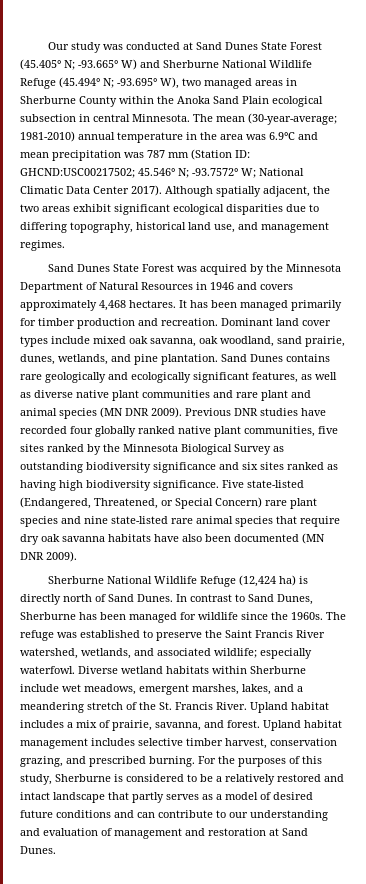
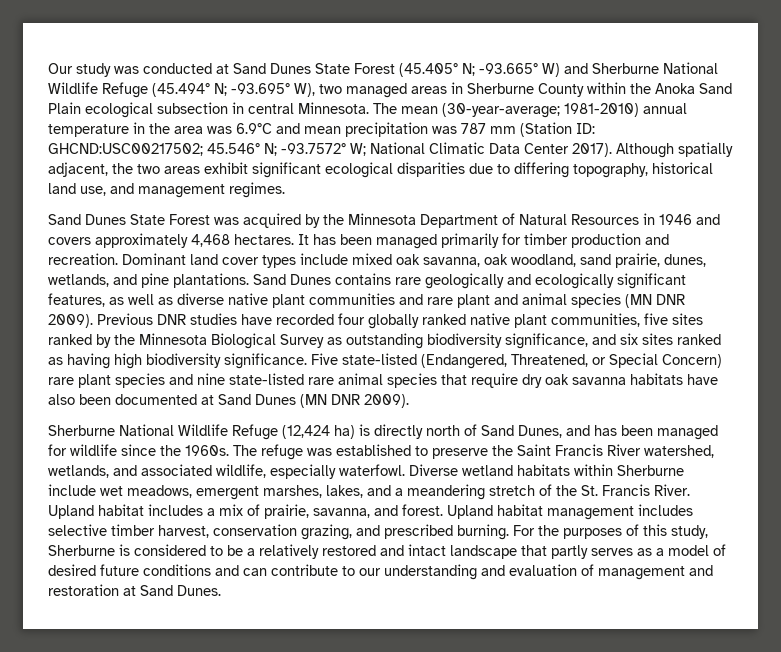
- Dominant land cover types include mixed oak savanna, oak woodland, sand prairie, dunes, wetlands, and pine plantation.
+ Dominant land cover types include mixed oak savanna, oak woodland, sand prairie, dunes, wetlands, and pine plantations.
- Previous DNR studies have recorded four globally ranked native plant communities, five sites ranked by the Minnesota Biological Survey as outstanding biodiversity significance and six sites ranked as having high biodiversity significance.
+ Previous DNR studies have recorded four globally ranked native plant communities, five sites ranked by the Minnesota Biological Survey as outstanding biodiversity significance, and six sites ranked as having high biodiversity significance.
- Five state-listed (Endangered, Threatened, or Special Concern) rare plant species and nine state-listed rare animal species that require dry oak savanna habitats have also been documented (MN DNR 2009).
+ Five state-listed (Endangered, Threatened, or Special Concern) rare plant species and nine state-listed rare animal species that require dry oak savanna habitats have also been documented at Sand Dunes (MN DNR 2009).
- Sherburne National Wildlife Refuge (12,424 ha) is directly north of Sand Dunes. In contrast to Sand Dunes, Sherburne has been managed for wildlife since the 1960s.
+ Sherburne National Wildlife Refuge (12,424 ha) is directly north of Sand Dunes, and has been managed for wildlife since the 1960s.
- The refuge was established to preserve the Saint Francis River watershed, wetlands, and associated wildlife; especially waterfowl.
+ The refuge was established to preserve the Saint Francis River watershed, wetlands, and associated wildlife, especially waterfowl.

